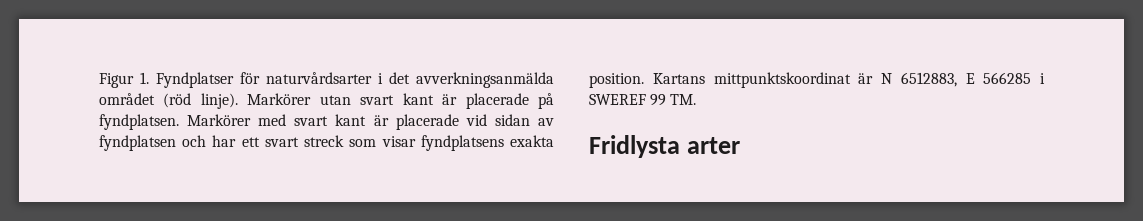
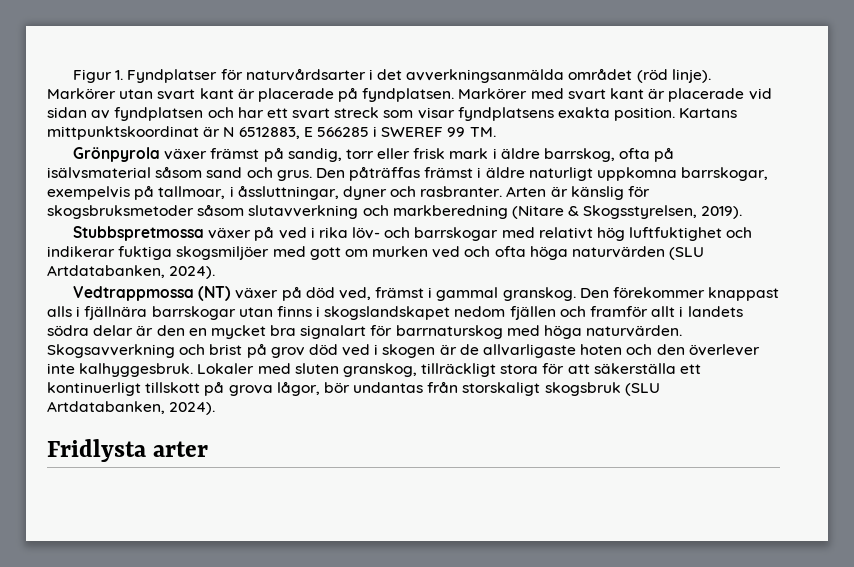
+ Grönpyrola växer främst på sandig, torr eller frisk mark i äldre barrskog, ofta på isälvsmaterial såsom sand och grus. Den påträffas främst i äldre naturligt uppkomna barrskogar, exempelvis på tallmoar, i åssluttningar, dyner och rasbranter. Arten är känslig för skogsbruksmetoder såsom slutavverkning och markberedning (Nitare & Skogsstyrelsen, 2019).
+ Stubbspretmossa växer på ved i rika löv- och barrskogar med relativt hög luftfuktighet och indikerar fuktiga skogsmiljöer med gott om murken ved och ofta höga naturvärden (SLU Artdatabanken, 2024).
+ Vedtrappmossa (NT) växer på död ved, främst i gammal granskog. Den förekommer knappast alls i fjällnära barrskogar utan finns i skogslandskapet nedom fjällen och framför allt i landets södra delar är den en mycket bra signalart för barrnaturskog med höga naturvärden. Skogsavverkning och brist på grov död ved i skogen är de allvarligaste hoten och den överlever inte kalhyggesbruk. Lokaler med sluten granskog, tillräckligt stora för att säkerställa ett kontinuerligt tillskott på grova lågor, bör undantas från storskaligt skogsbruk (SLU Artdatabanken, 2024).

